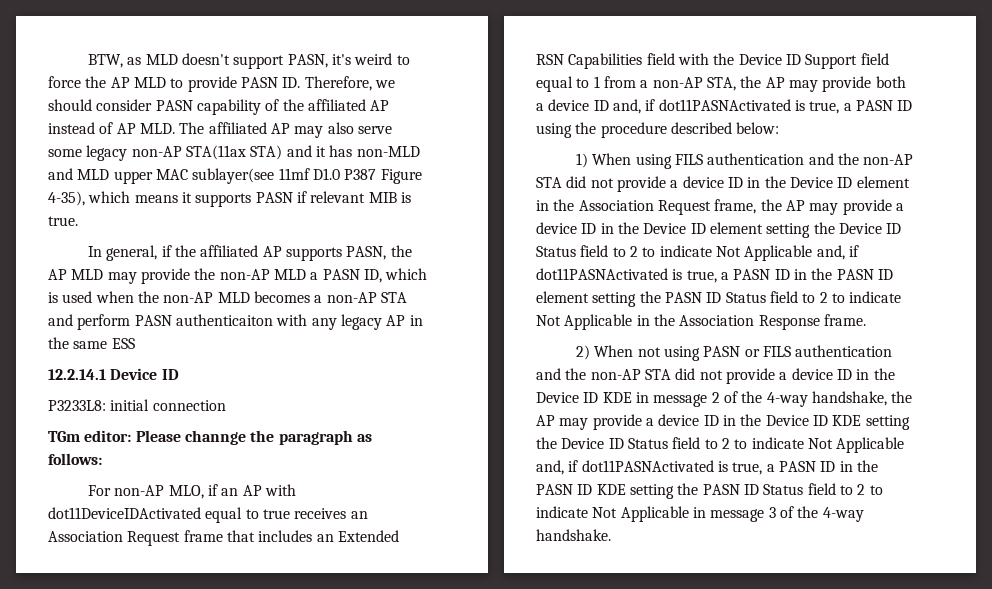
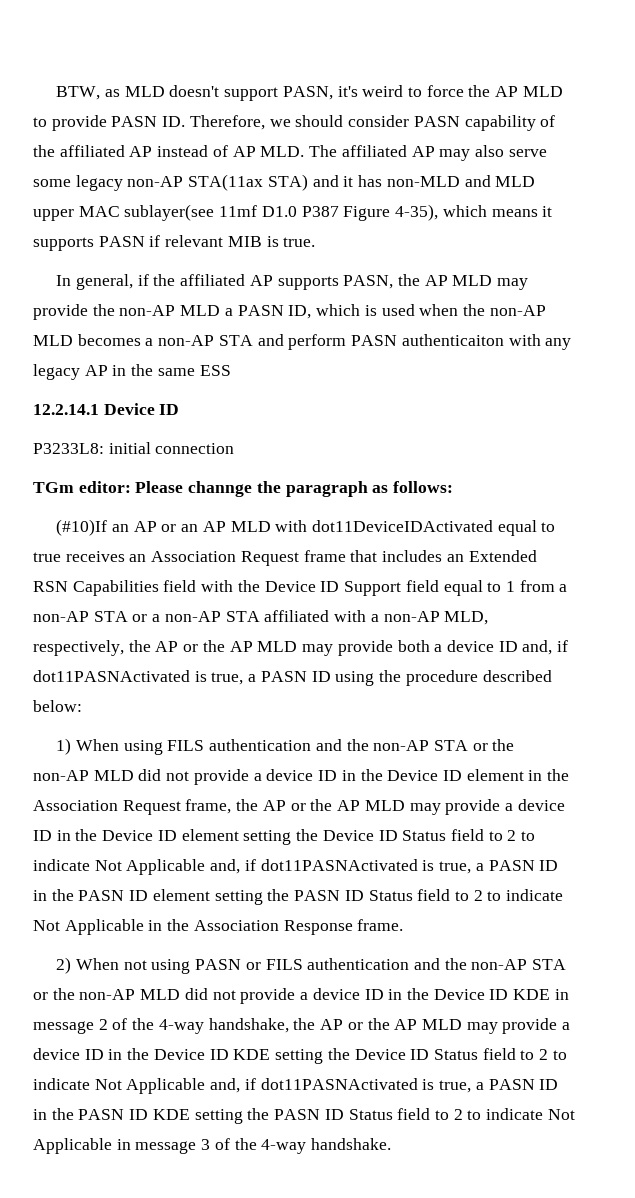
- For non-AP MLO, if an AP with dot11DeviceIDActivated equal to true receives an Association Request frame that includes an Extended RSN Capabilities field with the Device ID Support field equal to 1 from a non-AP STA, the AP may provide both a device ID and, if dot11PASNActivated is true, a PASN ID using the procedure described below:
+ (#10)If an AP or an AP MLD with dot11DeviceIDActivated equal to true receives an Association Request frame that includes an Extended RSN Capabilities field with the Device ID Support field equal to 1 from a non-AP STA or a non-AP STA affiliated with a non-AP MLD, respectively, the AP or the AP MLD may provide both a device ID and, if dot11PASNActivated is true, a PASN ID using the procedure described below:
- 1) When using FILS authentication and the non-AP STA did not provide a device ID in the Device ID element in the Association Request frame, the AP may provide a device ID in the Device ID element setting the Device ID Status field to 2 to indicate Not Applicable and, if dot11PASNActivated is true, a PASN ID in the PASN ID element setting the PASN ID Status field to 2 to indicate Not Applicable in the Association Response frame.
+ 1) When using FILS authentication and the non-AP STA or the non-AP MLD did not provide a device ID in the Device ID element in the Association Request frame, the AP or the AP MLD may provide a device ID in the Device ID element setting the Device ID Status field to 2 to indicate Not Applicable and, if dot11PASNActivated is true, a PASN ID in the PASN ID element setting the PASN ID Status field to 2 to indicate Not Applicable in the Association Response frame.
- 2) When not using PASN or FILS authentication and the non-AP STA did not provide a device ID in the Device ID KDE in message 2 of the 4-way handshake, the AP may provide a device ID in the Device ID KDE setting the Device ID Status field to 2 to indicate Not Applicable and, if dot11PASNActivated is true, a PASN ID in the PASN ID KDE setting the PASN ID Status field to 2 to indicate Not Applicable in message 3 of the 4-way handshake.
+ 2) When not using PASN or FILS authentication and the non-AP STA or the non-AP MLD did not provide a device ID in the Device ID KDE in message 2 of the 4-way handshake, the AP or the AP MLD may provide a device ID in the Device ID KDE setting the Device ID Status field to 2 to indicate Not Applicable and, if dot11PASNActivated is true, a PASN ID in the PASN ID KDE setting the PASN ID Status field to 2 to indicate Not Applicable in message 3 of the 4-way handshake.

